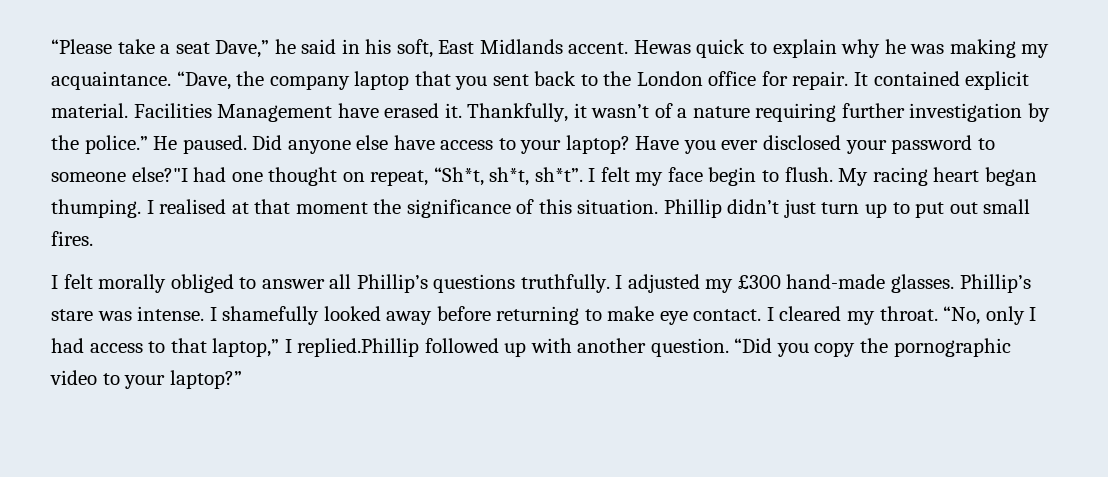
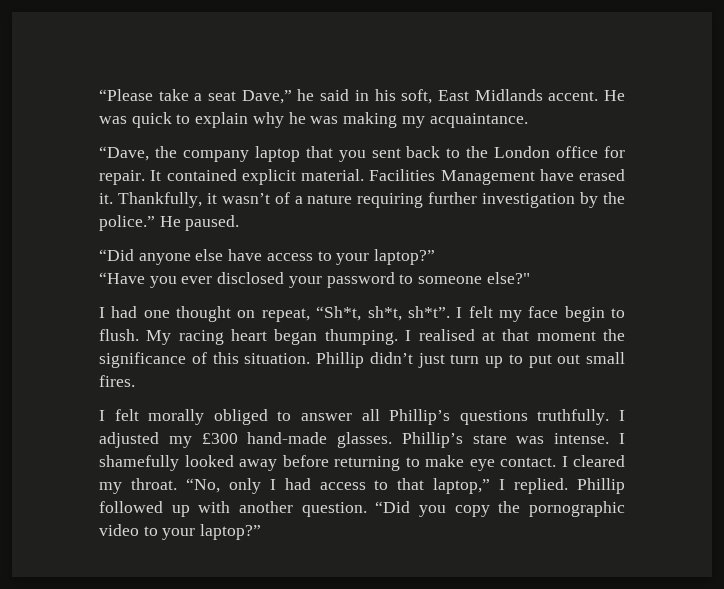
- Hewas quick to explain why he was making my acquaintance. “Dave, the company laptop that you sent back to the London office for repair.
+ He was quick to explain why he was making my acquaintance.
+ “Dave, the company laptop that you sent back to the London office for repair.
- He paused. Did anyone else have access to your laptop? Have you ever disclosed your password to someone else?"I had one thought on repeat, “Sh*t, sh*t, sh*t”.
+ He paused.
+ “Did anyone else have access to your laptop?”
+ “Have you ever disclosed your password to someone else?"
+ I had one thought on repeat, “Sh*t, sh*t, sh*t”.
- “No, only I had access to that laptop,” I replied.Phillip followed up with another question.
+ “No, only I had access to that laptop,” I replied. Phillip followed up with another question.

